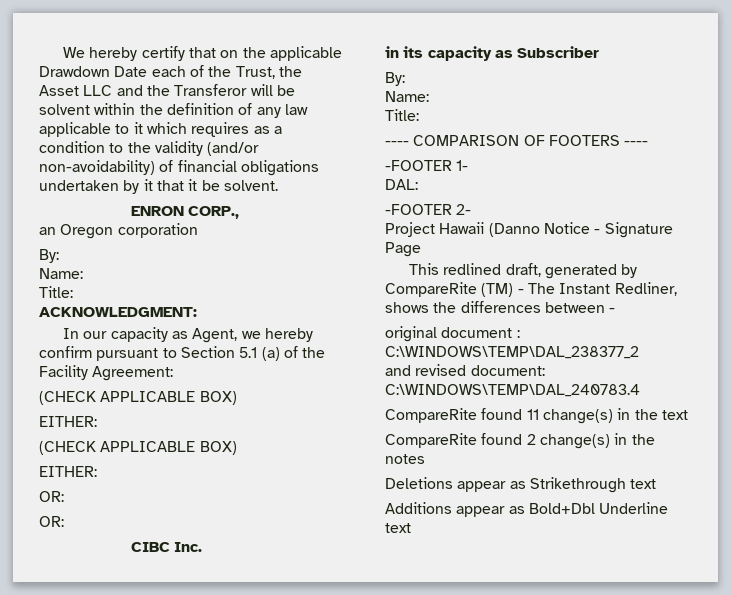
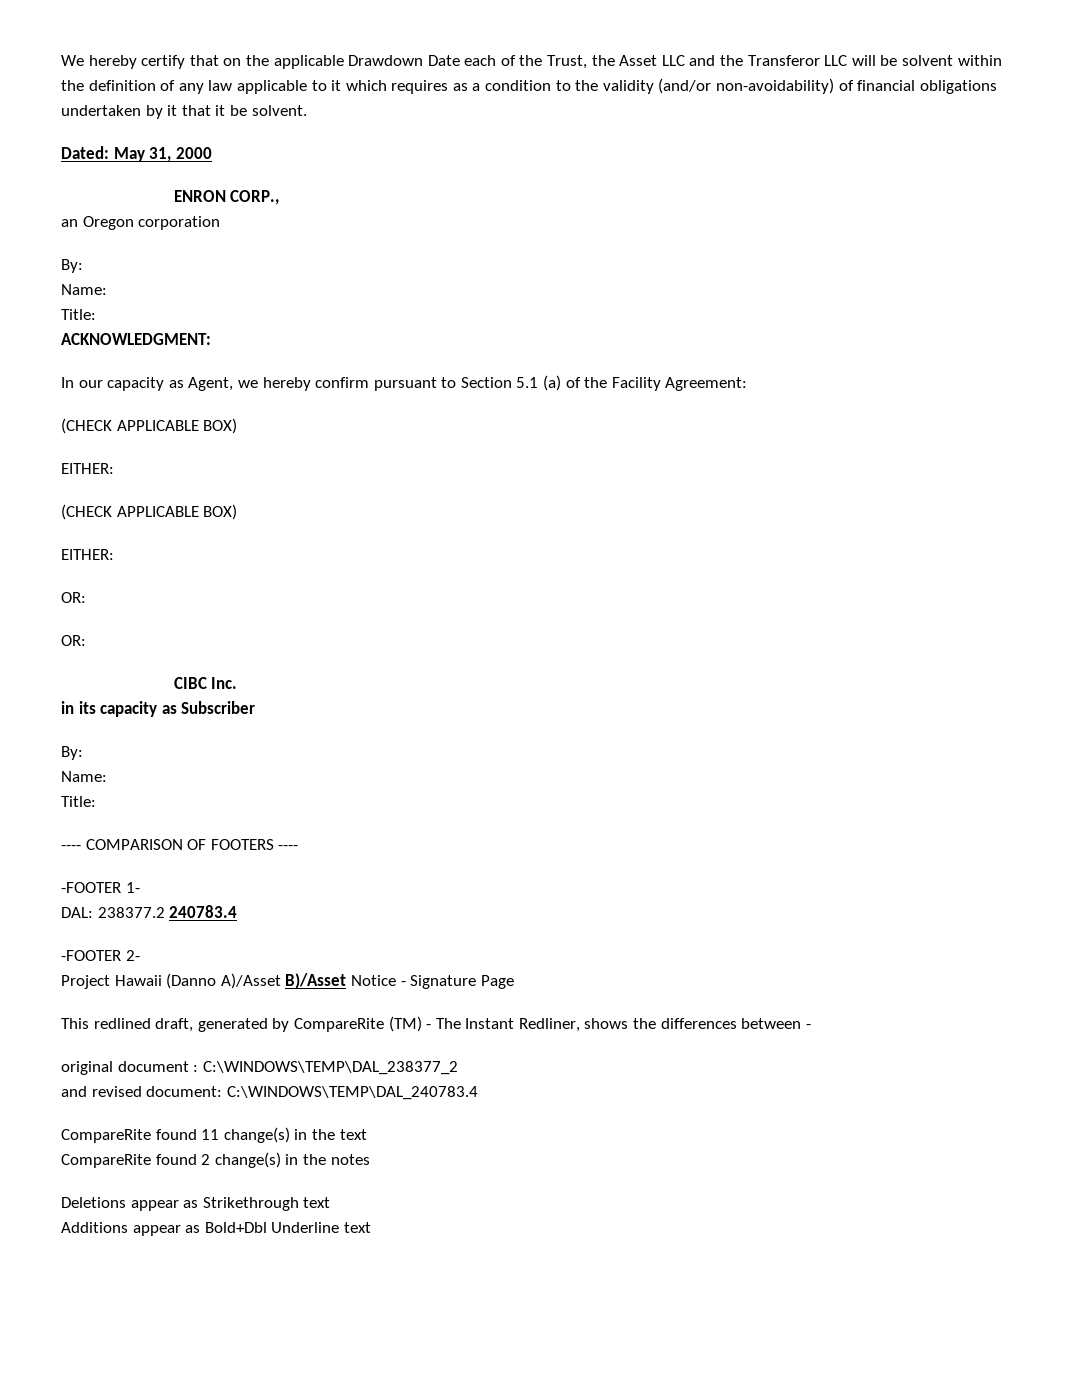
- We hereby certify that on the applicable Drawdown Date each of the Trust, the Asset LLC and the Transferor will be solvent within the definition of any law applicable to it which requires as a condition to the validity (and/or non-avoidability) of financial obligations undertaken by it that it be solvent.
+ We hereby certify that on the applicable Drawdown Date each of the Trust, the Asset LLC and the Transferor LLC will be solvent within the definition of any law applicable to it which requires as a condition to the validity (and/or non-avoidability) of financial obligations undertaken by it that it be solvent.
+ Dated: May 31, 2000
- DAL:
+ DAL: 238377.2 240783.4
- Project Hawaii (Danno Notice - Signature Page
+ Project Hawaii (Danno A)/Asset B)/Asset Notice - Signature Page

